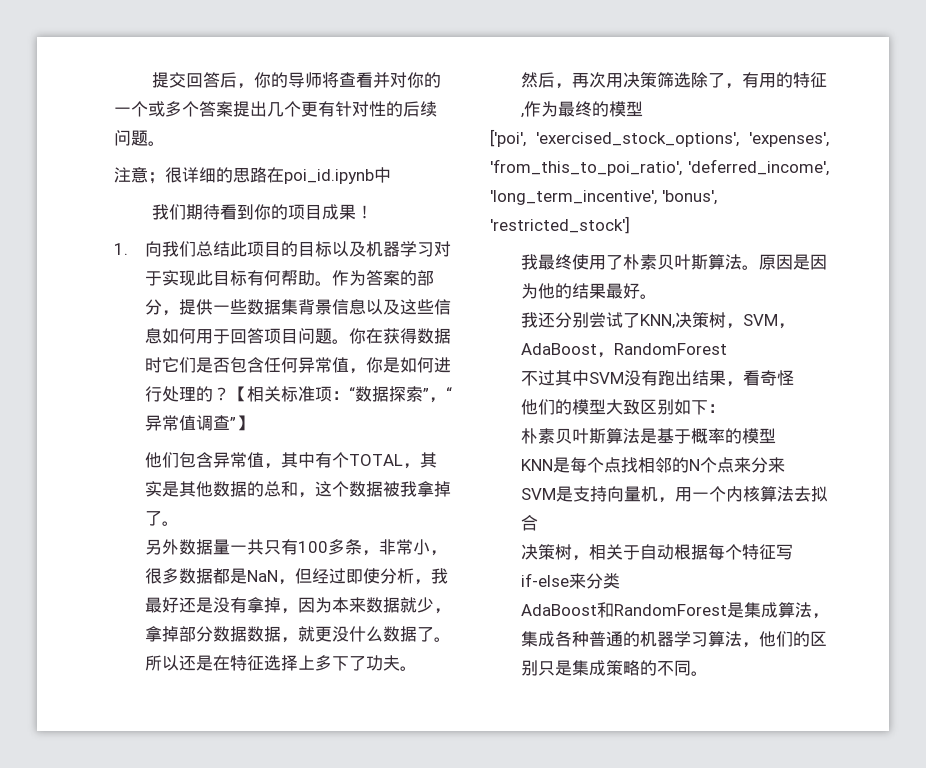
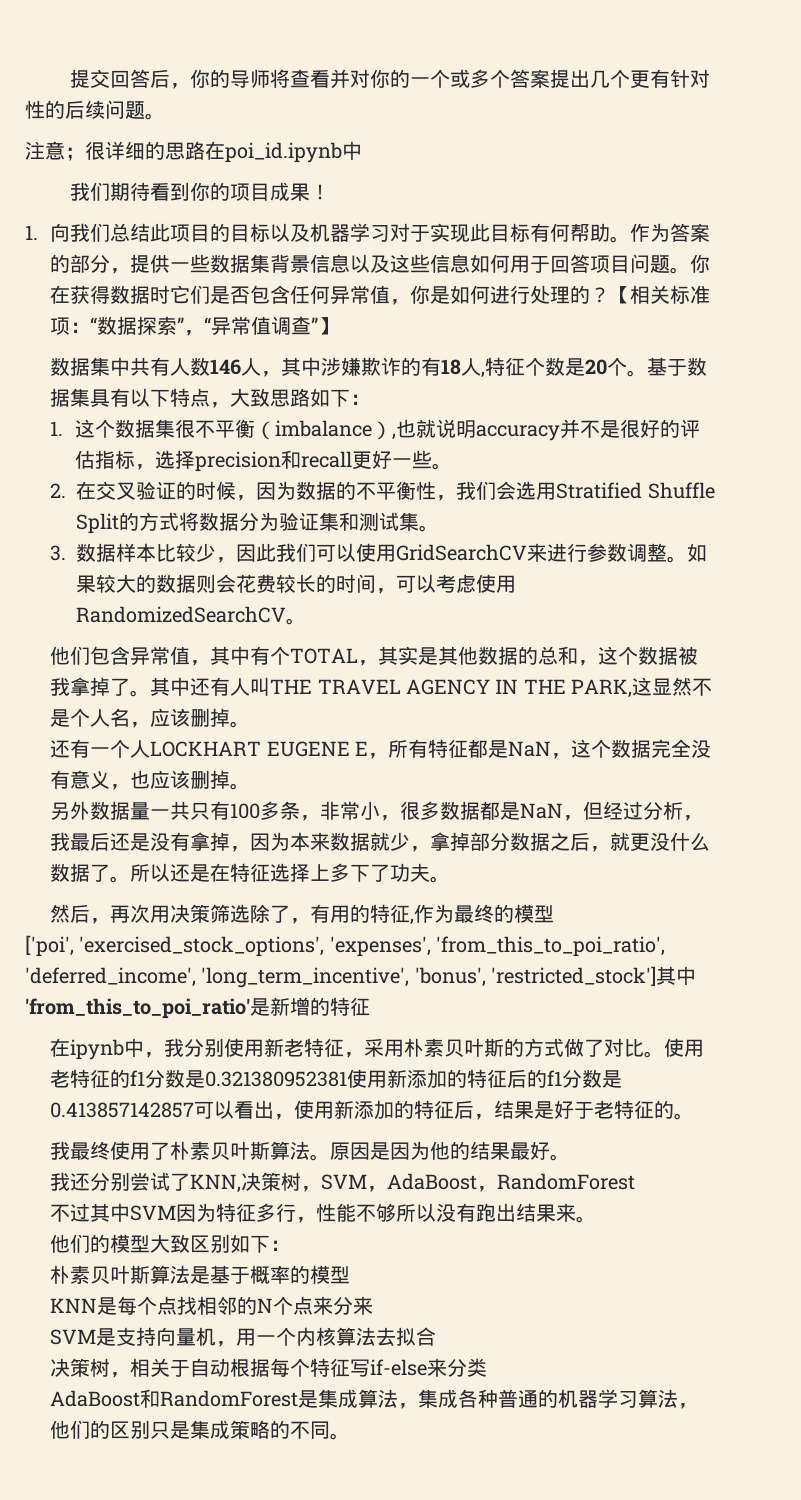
+ 数据集中共有人数146人，其中涉嫌欺诈的有18人,特征个数是20个。基于数据集具有以下特点，大致思路如下：
+ 1.这个数据集很不平衡（imbalance）,也就说明accuracy并不是很好的评估指标，选择precision和recall更好一些。
+ 2.在交叉验证的时候，因为数据的不平衡性，我们会选用Stratified Shuffle Split的方式将数据分为验证集和测试集。
+ 3.数据样本比较少，因此我们可以使用GridSearchCV来进行参数调整。如果较大的数据则会花费较长的时间，可以考虑使用RandomizedSearchCV。
+ 其中还有人叫THE TRAVEL AGENCY IN THE PARK,这显然不是个人名，应该删掉。
+ 还有一个人LOCKHART EUGENE E，所有特征都是NaN，这个数据完全没有意义，也应该删掉。
- 另外数据量一共只有100多条，非常小，很多数据都是NaN，但经过即使分析，我最好还是没有拿掉，因为本来数据就少，拿掉部分数据数据，就更没什么数据了。
+ 另外数据量一共只有100多条，非常小，很多数据都是NaN，但经过分析，我最后还是没有拿掉，因为本来数据就少，拿掉部分数据之后，就更没什么数据了。
- ['poi', 'exercised_stock_options', 'expenses', 'from_this_to_poi_ratio', 'deferred_income', 'long_term_incentive', 'bonus', 'restricted_stock']
+ ['poi', 'exercised_stock_options', 'expenses', 'from_this_to_poi_ratio', 'deferred_income', 'long_term_incentive', 'bonus', 'restricted_stock']其中'from_this_to_poi_ratio'是新增的特征
+ 在ipynb中，我分别使用新老特征，采用朴素贝叶斯的方式做了对比。使用老特征的f1分数是0.321380952381使用新添加的特征后的f1分数是0.413857142857可以看出，使用新添加的特征后，结果是好于老特征的。
- 不过其中SVM没有跑出结果，看奇怪
+ 不过其中SVM因为特征多行，性能不够所以没有跑出结果来。

